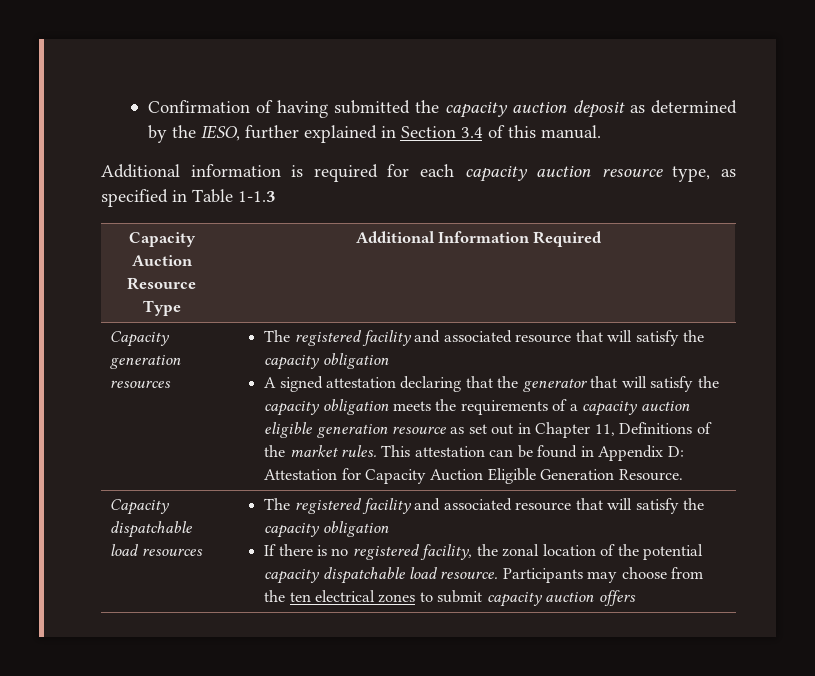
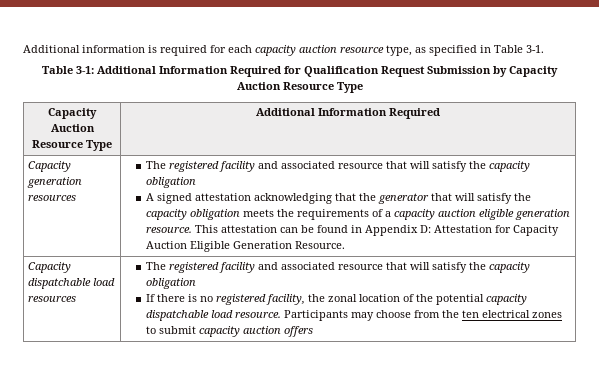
- Confirmation of having submitted the capacity auction deposit as determined by the IESO, further explained in Section 3.4 of this manual.
- Additional information is required for each capacity auction resource type, as specified in Table 1-1.3
+ Additional information is required for each capacity auction resource type, as specified in Table 3-1.
+ Table 3-1: Additional Information Required for Qualification Request Submission by Capacity Auction Resource Type
- A signed attestation declaring that the generator that will satisfy the capacity obligation meets the requirements of a capacity auction eligible generation resource as set out in Chapter 11, Definitions of the market rules.
+ A signed attestation acknowledging that the generator that will satisfy the capacity obligation meets the requirements of a capacity auction eligible generation resource.

